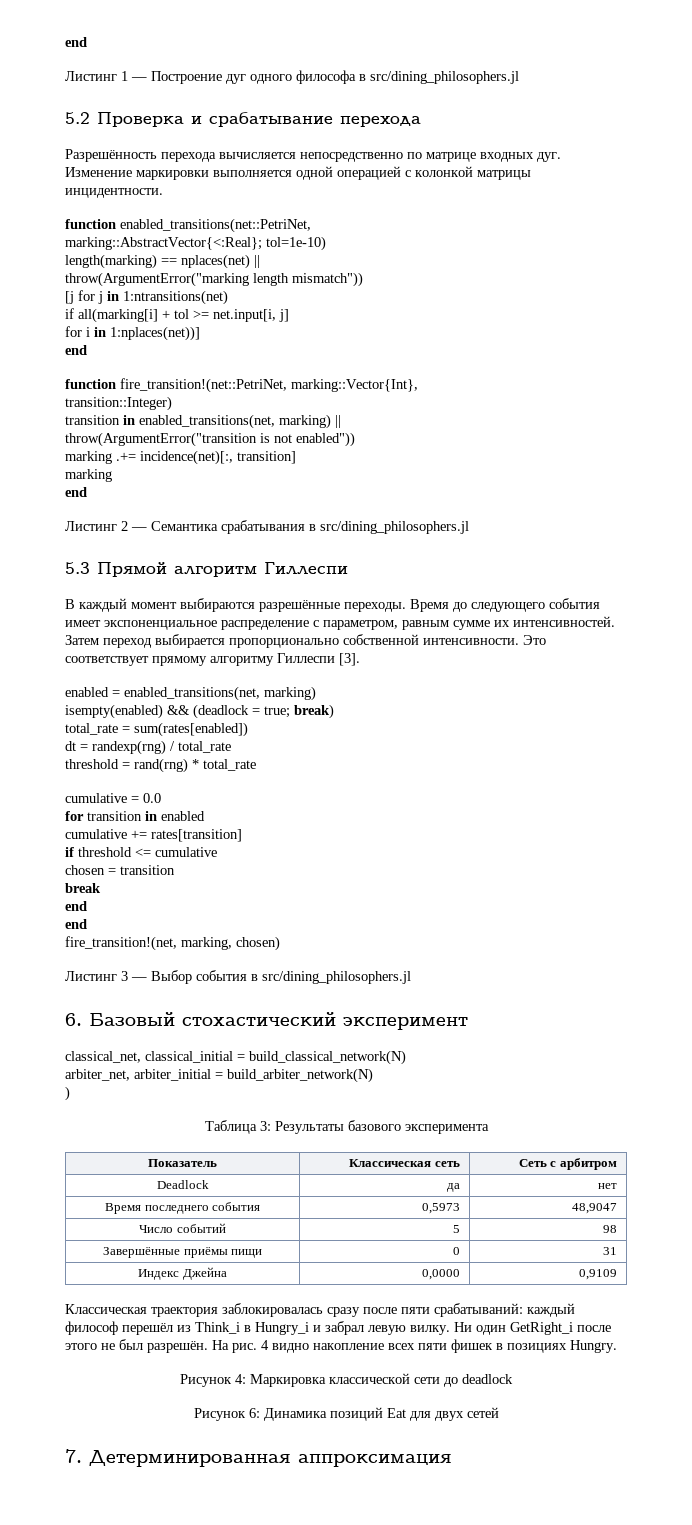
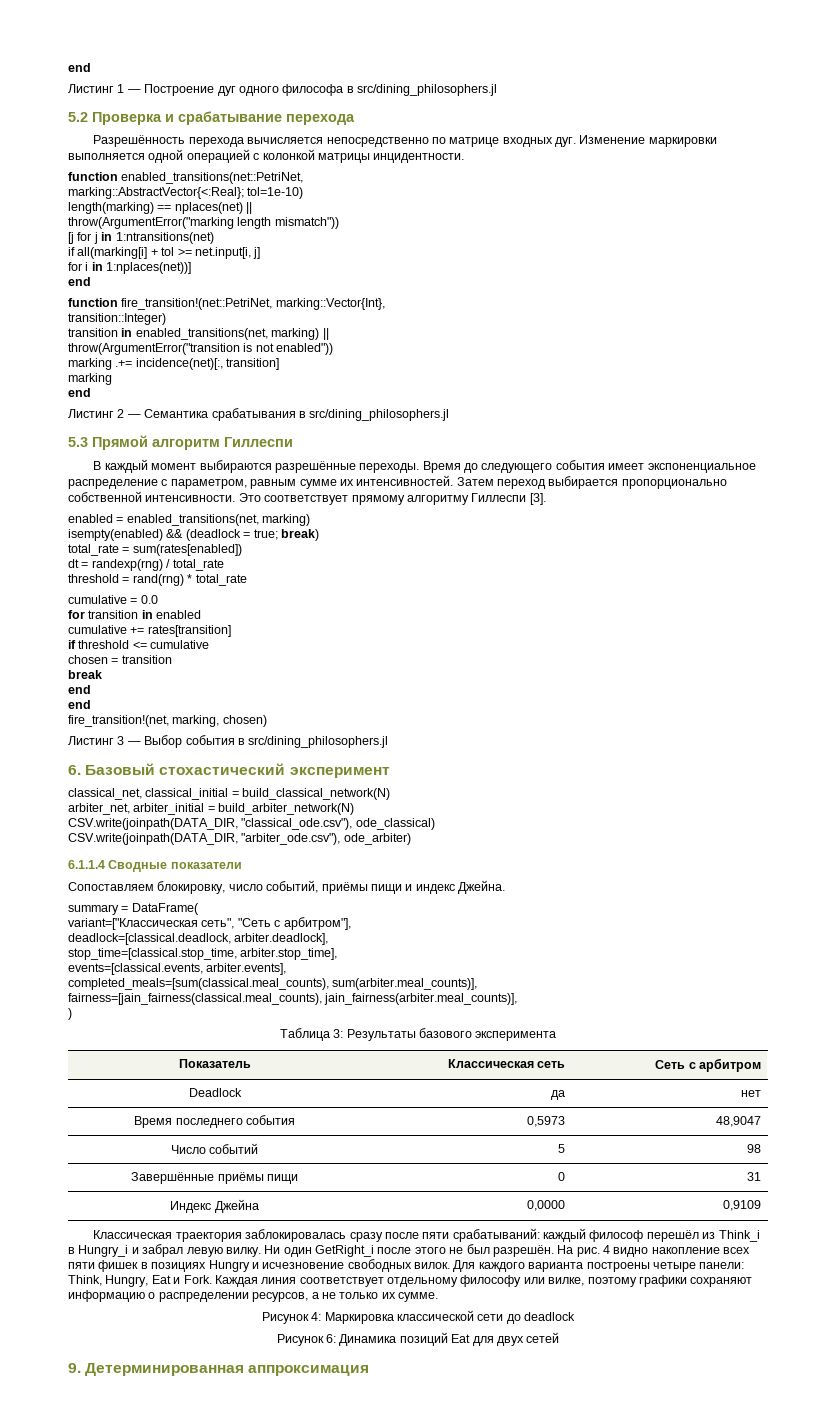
+ CSV.write(joinpath(DATA_DIR, "classical_ode.csv"), ode_classical)
+ CSV.write(joinpath(DATA_DIR, "arbiter_ode.csv"), ode_arbiter)
+ 6.1.1.4 Сводные показатели
+ Сопоставляем блокировку, число событий, приёмы пищи и индекс Джейна.
+ summary = DataFrame(
+ variant=["Классическая сеть", "Сеть с арбитром"],
+ deadlock=[classical.deadlock, arbiter.deadlock],
+ stop_time=[classical.stop_time, arbiter.stop_time],
+ events=[classical.events, arbiter.events],
+ completed_meals=[sum(classical.meal_counts), sum(arbiter.meal_counts)],
+ fairness=[jain_fairness(classical.meal_counts), jain_fairness(arbiter.meal_counts)],
- 4 видно накопление всех пяти фишек в позициях Hungry.
+ 4 видно накопление всех пяти фишек в позициях Hungry и исчезновение свободных вилок. Для каждого варианта построены четыре панели: Think, Hungry, Eat и Fork. Каждая линия соответствует отдельному философу или вилке, поэтому графики сохраняют информацию о распределении ресурсов, а не только их сумме.
- 7. Детерминированная аппроксимация
+ 9. Детерминированная аппроксимация

